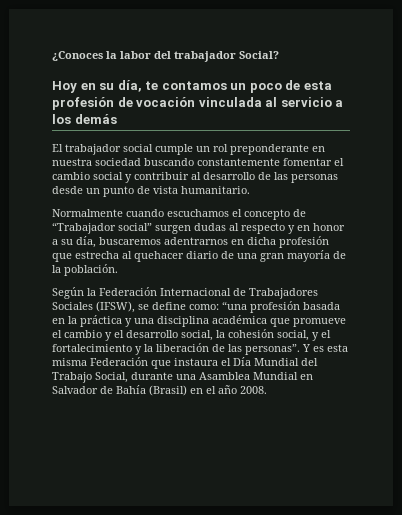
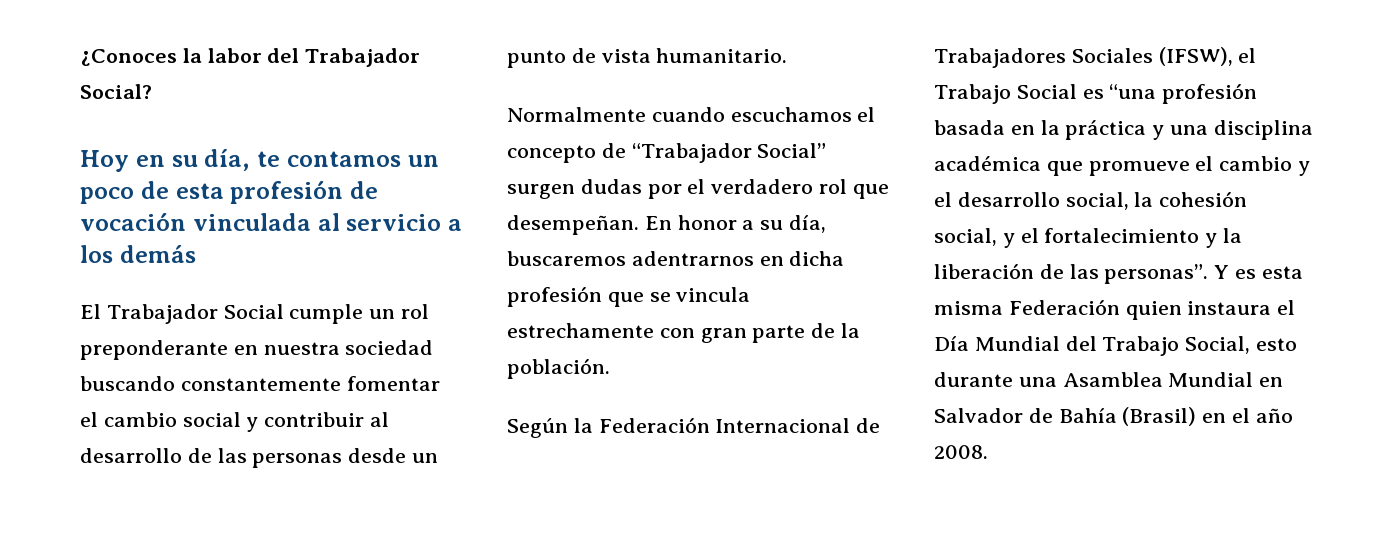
- ¿Conoces la labor del trabajador Social?
+ ¿Conoces la labor del Trabajador Social?
- El trabajador social cumple un rol preponderante en nuestra sociedad buscando constantemente fomentar el cambio social y contribuir al desarrollo de las personas desde un punto de vista humanitario.
+ El Trabajador Social cumple un rol preponderante en nuestra sociedad buscando constantemente fomentar el cambio social y contribuir al desarrollo de las personas desde un punto de vista humanitario.
- Normalmente cuando escuchamos el concepto de “Trabajador social” surgen dudas al respecto y en honor a su día, buscaremos adentrarnos en dicha profesión que estrecha al quehacer diario de una gran mayoría de la población.
+ Normalmente cuando escuchamos el concepto de “Trabajador Social” surgen dudas por el verdadero rol que desempeñan. En honor a su día, buscaremos adentrarnos en dicha profesión que se vincula estrechamente con gran parte de la población.
- Según la Federación Internacional de Trabajadores Sociales (IFSW), se define como: “una profesión basada en la práctica y una disciplina académica que promueve el cambio y el desarrollo social, la cohesión social, y el fortalecimiento y la liberación de las personas”.
+ Según la Federación Internacional de Trabajadores Sociales (IFSW), el Trabajo Social es “una profesión basada en la práctica y una disciplina académica que promueve el cambio y el desarrollo social, la cohesión social, y el fortalecimiento y la liberación de las personas”.
- Y es esta misma Federación que instaura el Día Mundial del Trabajo Social, durante una Asamblea Mundial en Salvador de Bahía (Brasil) en el año 2008.
+ Y es esta misma Federación quien instaura el Día Mundial del Trabajo Social, esto durante una Asamblea Mundial en Salvador de Bahía (Brasil) en el año 2008.

